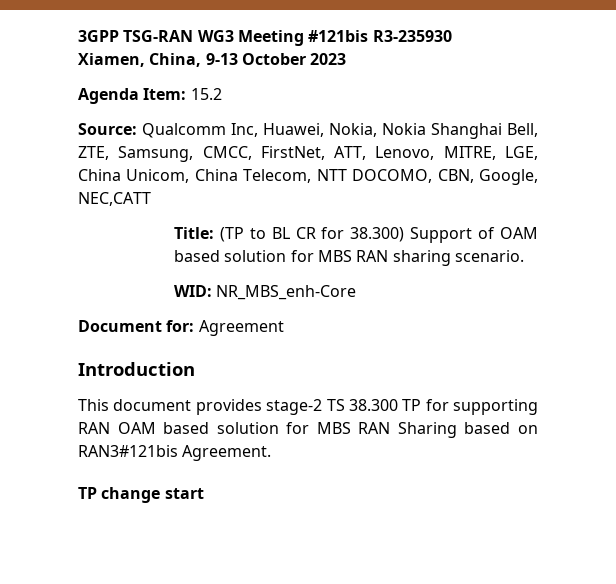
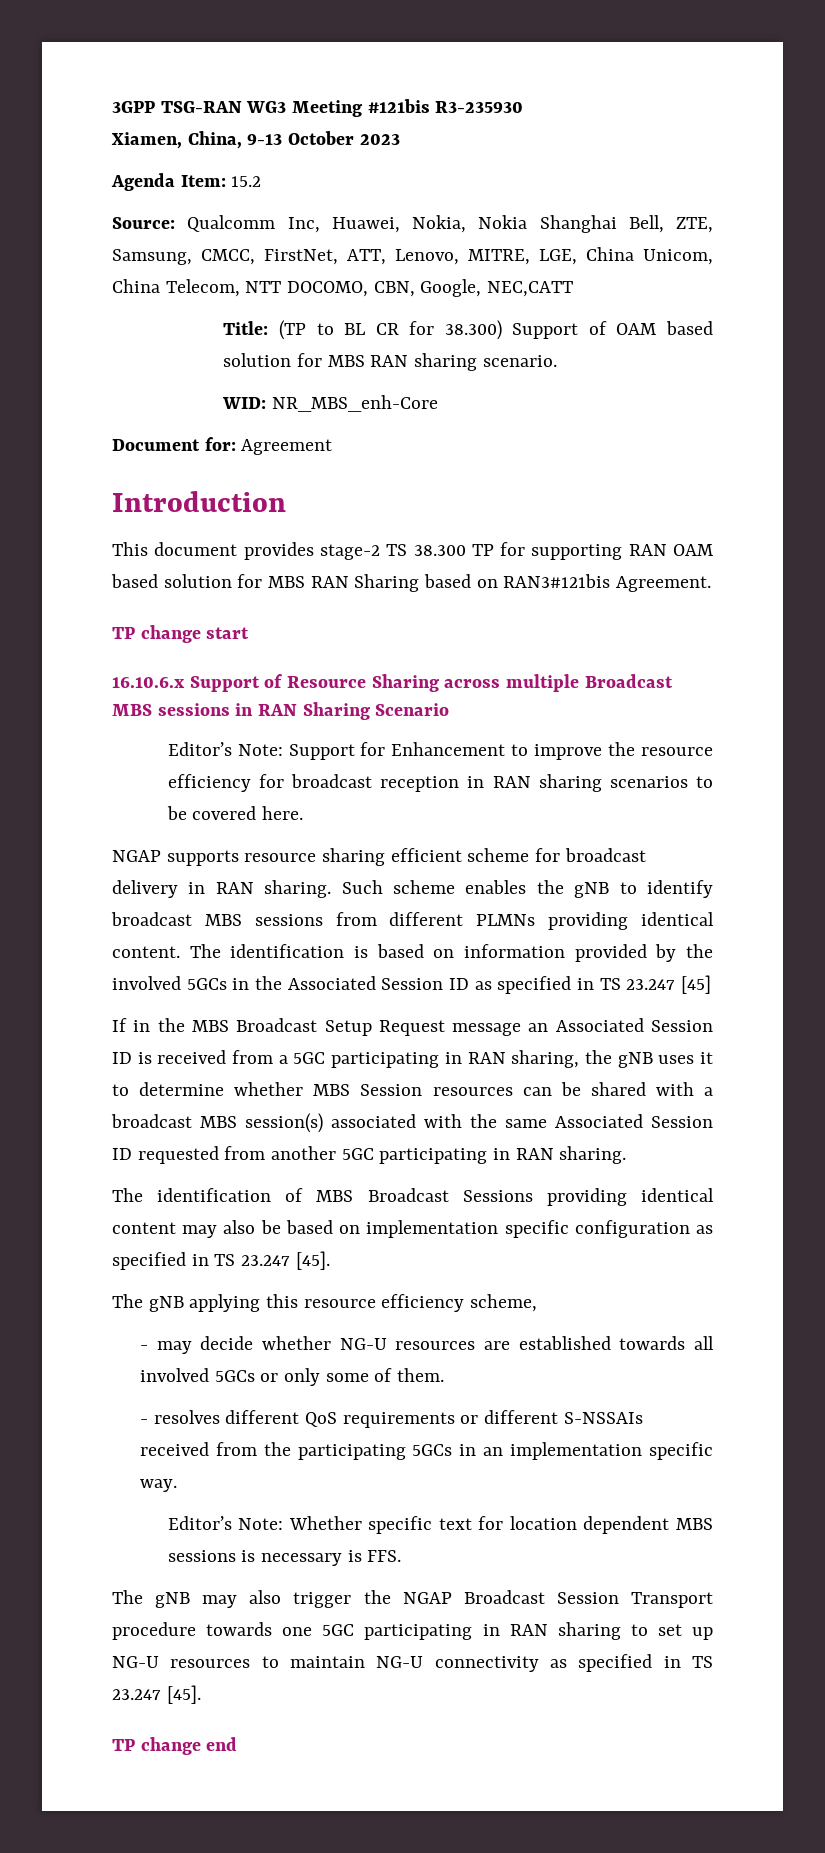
+ 16.10.6.x Support of Resource Sharing across multiple Broadcast MBS sessions in RAN Sharing Scenario
+ Editor’s Note: Support for Enhancement to improve the resource efficiency for broadcast reception in RAN sharing scenarios to be covered here.
+ NGAP supports resource sharing efficient scheme for broadcast delivery in RAN sharing. Such scheme enables the gNB to identify broadcast MBS sessions from different PLMNs providing identical content. The identification is based on information provided by the involved 5GCs in the Associated Session ID as specified in TS 23.247 [45]
+ If in the MBS Broadcast Setup Request message an Associated Session ID is received from a 5GC participating in RAN sharing, the gNB uses it to determine whether MBS Session resources can be shared with a broadcast MBS session(s) associated with the same Associated Session ID requested from another 5GC participating in RAN sharing.
+ The identification of MBS Broadcast Sessions providing identical content may also be based on implementation specific configuration as specified in TS 23.247 [45].
+ The gNB applying this resource efficiency scheme,
+ - may decide whether NG-U resources are established towards all involved 5GCs or only some of them.
+ - resolves different QoS requirements or different S-NSSAIs received from the participating 5GCs in an implementation specific way.
+ Editor’s Note: Whether specific text for location dependent MBS sessions is necessary is FFS.
+ The gNB may also trigger the NGAP Broadcast Session Transport procedure towards one 5GC participating in RAN sharing to set up NG-U resources to maintain NG-U connectivity as specified in TS 23.247 [45].
+ TP change end

